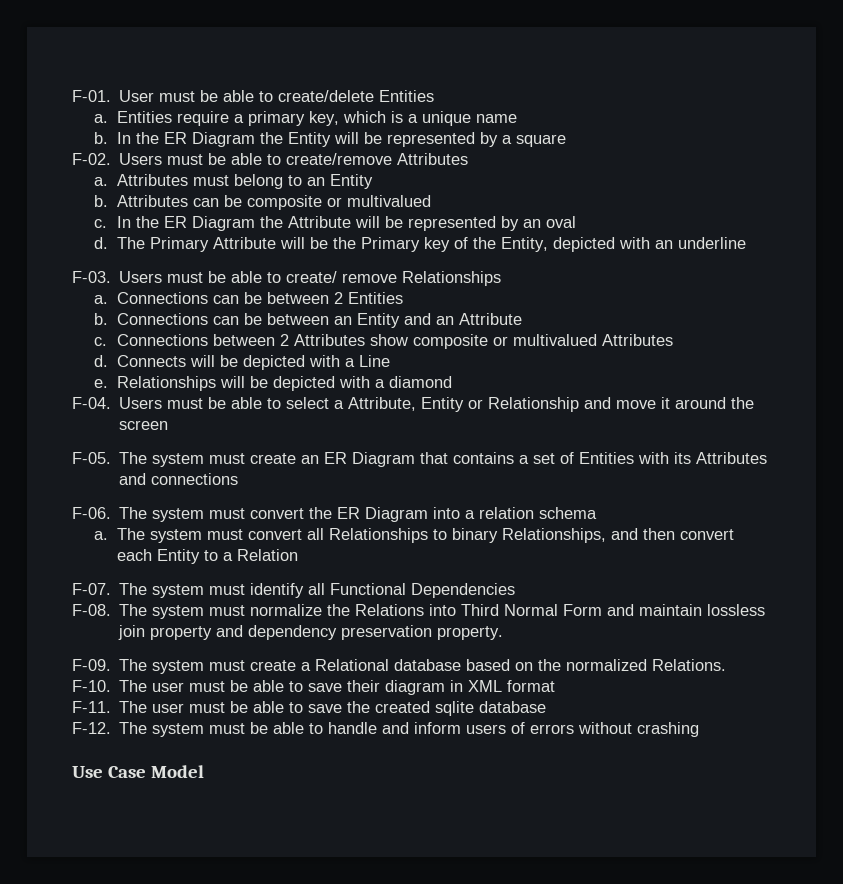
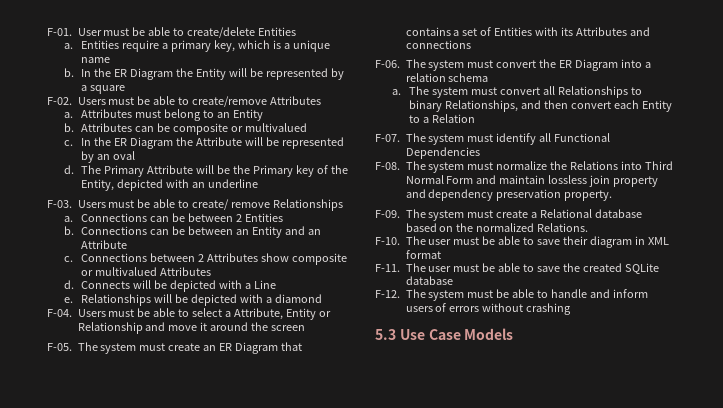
- The user must be able to save the created sqlite database
+ The user must be able to save the created SQLite database
- Use Case Model
+ 5.3 Use Case Models

